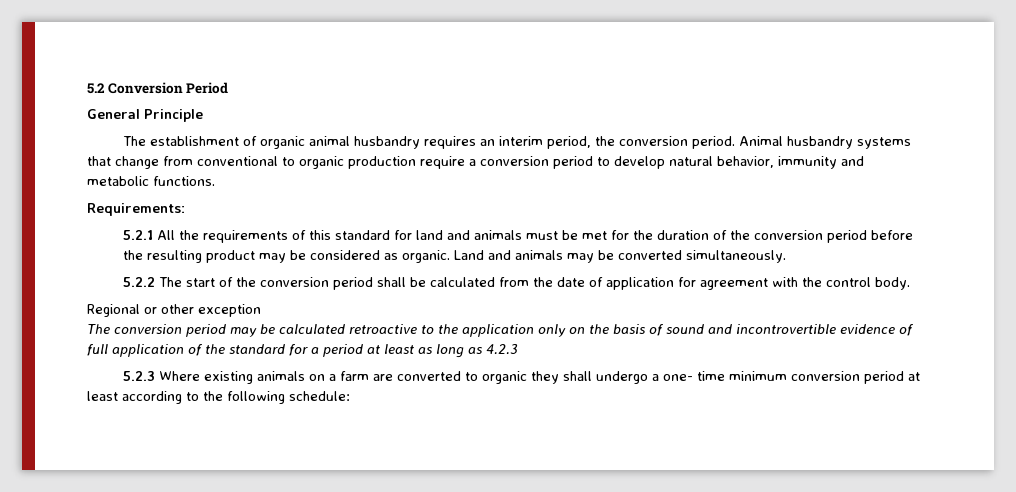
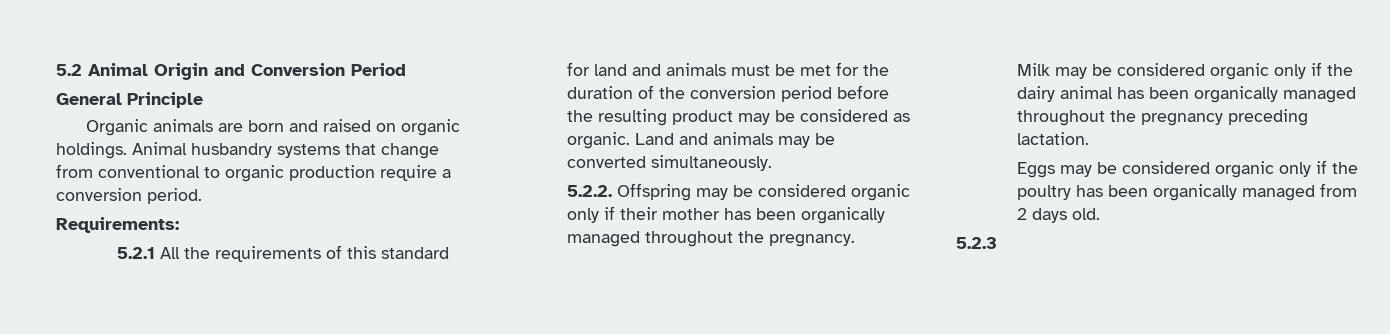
- 5.2 Conversion Period
+ 5.2 Animal Origin and Conversion Period
- The establishment of organic animal husbandry requires an interim period, the conversion period.
+ Organic animals are born and raised on organic holdings.
- Animal husbandry systems that change from conventional to organic production require a conversion period to develop natural behavior, immunity and metabolic functions.
+ Animal husbandry systems that change from conventional to organic production require a conversion period.
- 5.2.2 The start of the conversion period shall be calculated from the date of application for agreement with the control body.
- Regional or other exception
- The conversion period may be calculated retroactive to the application only on the basis of sound and incontrovertible evidence of full application of the standard for a period at least as long as 4.2.3
- 5.2.3 Where existing animals on a farm are converted to organic they shall undergo a one- time minimum conversion period at least according to the following schedule:
+ 5.2.2. Offspring may be considered organic only if their mother has been organically managed throughout the pregnancy.
+ Milk may be considered organic only if the dairy animal has been organically managed throughout the pregnancy preceding lactation.
+ Eggs may be considered organic only if the poultry has been organically managed from 2 days old.
+ 5.2.3

